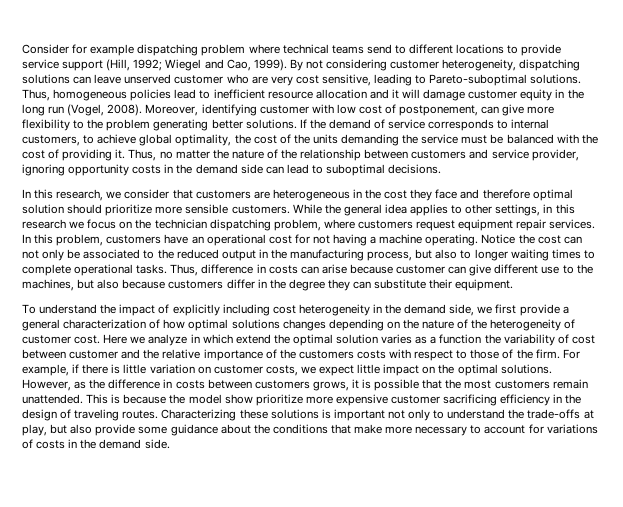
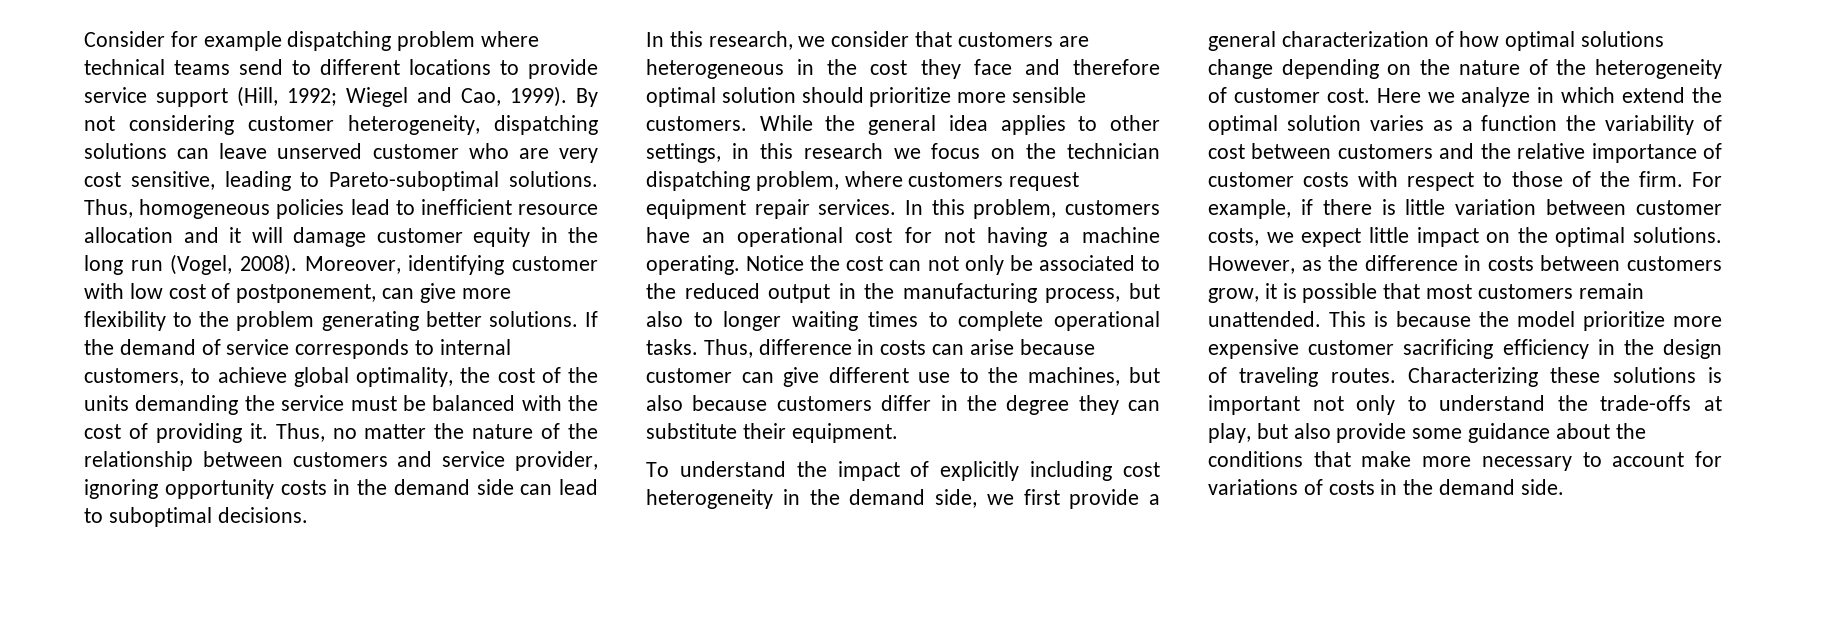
- To understand the impact of explicitly including cost heterogeneity in the demand side, we first provide a general characterization of how optimal solutions changes depending on the nature of the heterogeneity of customer cost.
+ To understand the impact of explicitly including cost heterogeneity in the demand side, we first provide a general characterization of how optimal solutions change depending on the nature of the heterogeneity of customer cost.
- Here we analyze in which extend the optimal solution varies as a function the variability of cost between customer and the relative importance of the customers costs with respect to those of the firm.
+ Here we analyze in which extend the optimal solution varies as a function the variability of cost between customers and the relative importance of customer costs with respect to those of the firm.
- For example, if there is little variation on customer costs, we expect little impact on the optimal solutions.
+ For example, if there is little variation between customer costs, we expect little impact on the optimal solutions.
- However, as the difference in costs between customers grows, it is possible that the most customers remain unattended.
+ However, as the difference in costs between customers grow, it is possible that most customers remain unattended.
- This is because the model show prioritize more expensive customer sacrificing efficiency in the design of traveling routes.
+ This is because the model prioritize more expensive customer sacrificing efficiency in the design of traveling routes.

